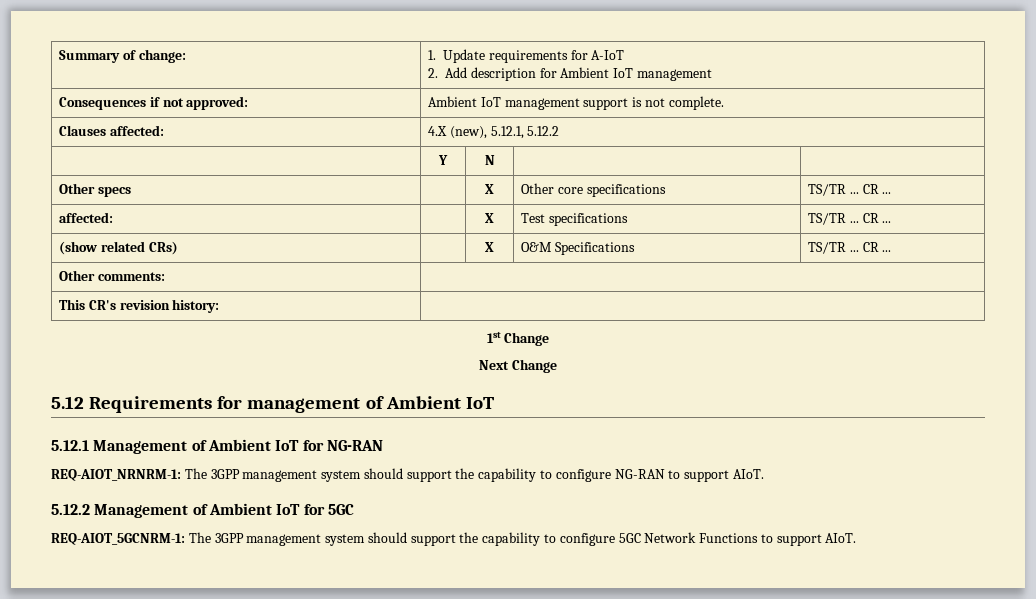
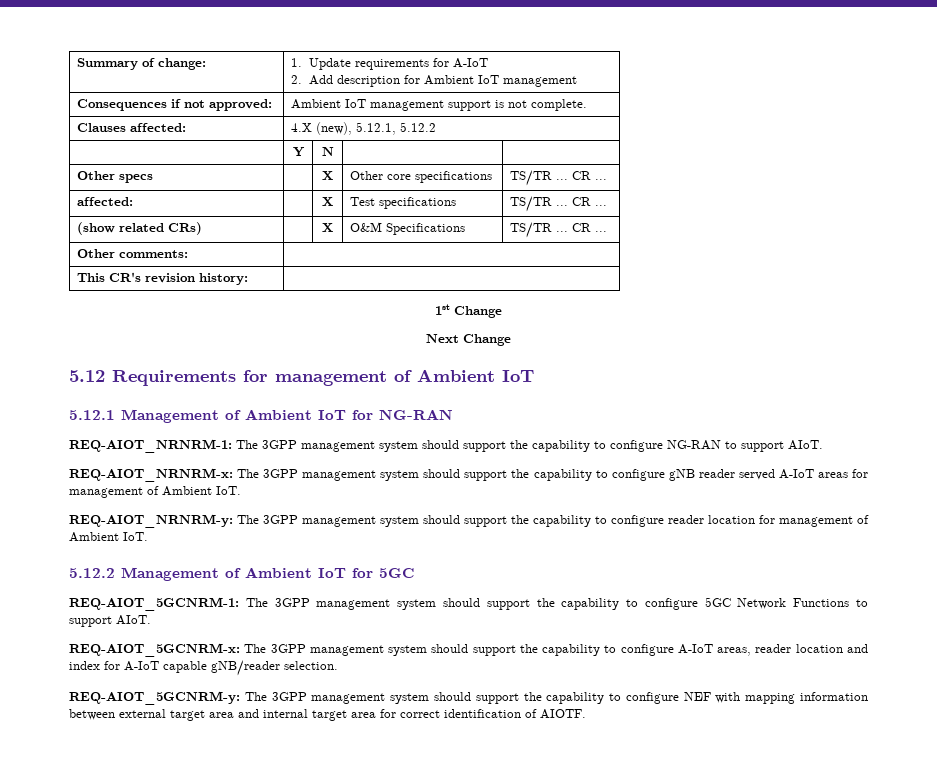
+ REQ-AIOT_NRNRM-x: The 3GPP management system should support the capability to configure gNB reader served A-IoT areas for management of Ambient IoT.
+ REQ-AIOT_NRNRM-y: The 3GPP management system should support the capability to configure reader location for management of Ambient IoT.
+ REQ-AIOT_5GCNRM-x: The 3GPP management system should support the capability to configure A-IoT areas, reader location and index for A-IoT capable gNB/reader selection.
+ REQ-AIOT_5GCNRM-y: The 3GPP management system should support the capability to configure NEF with mapping information between external target area and internal target area for correct identification of AIOTF.

